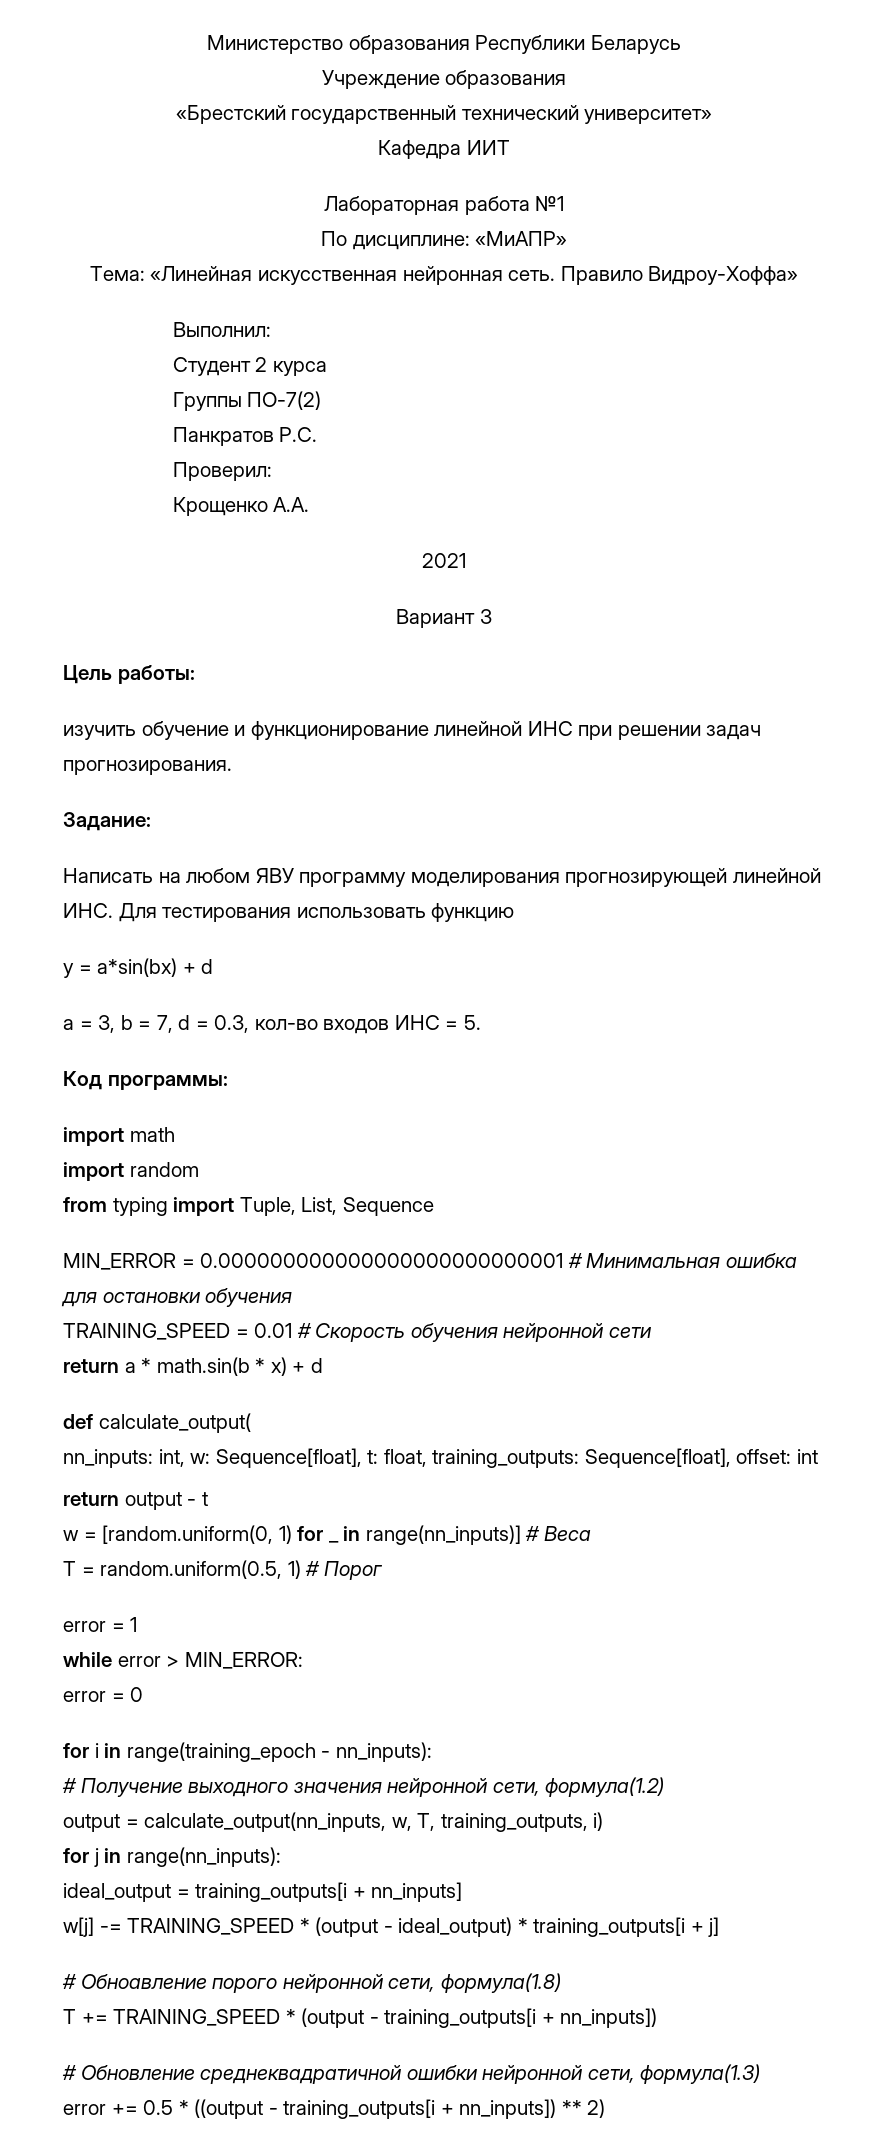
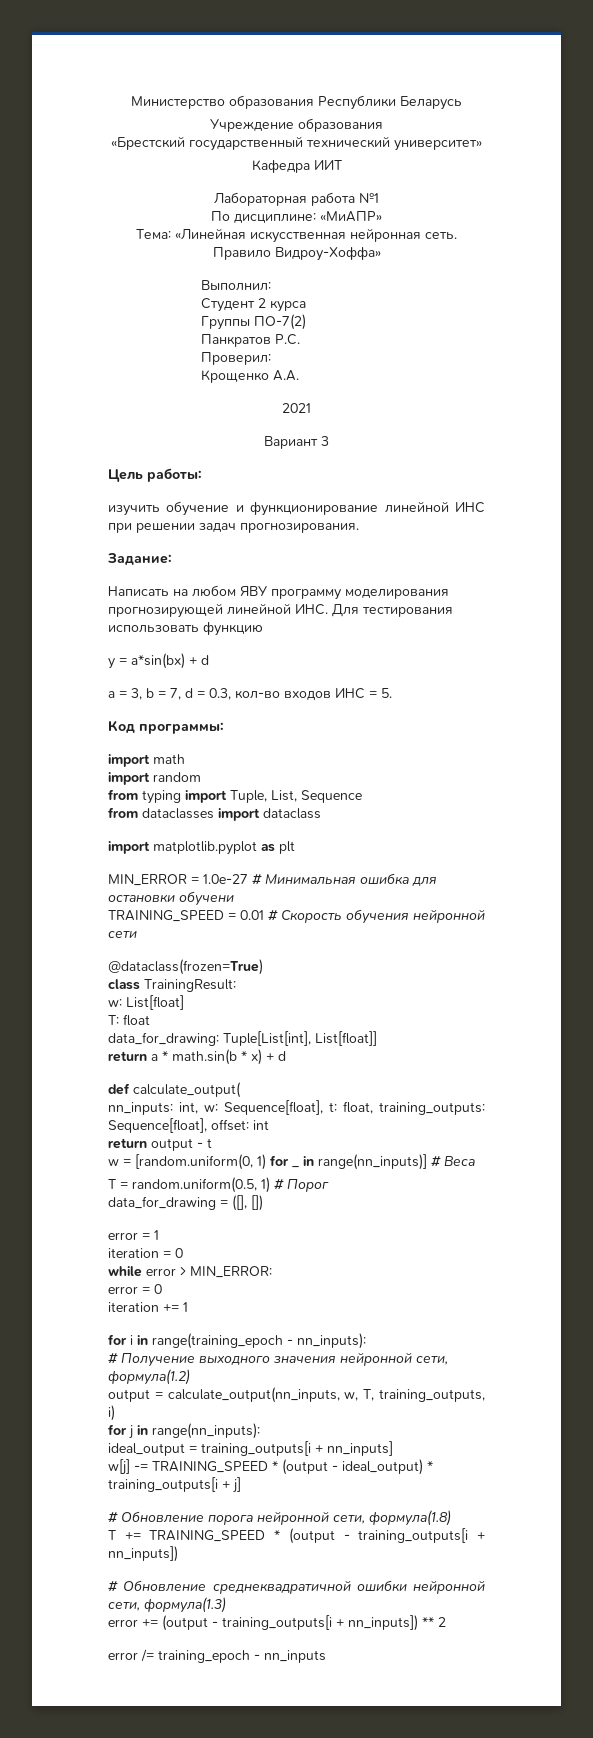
+ from dataclasses import dataclass
+ import matplotlib.pyplot as plt
- MIN_ERROR = 0.000000000000000000000000001 # Минимальная ошибка для остановки обучения
+ MIN_ERROR = 1.0e-27 # Минимальная ошибка для остановки обучени
+ @dataclass(frozen=True)
+ class TrainingResult:
+ w: List[float]
+ T: float
+ data_for_drawing: Tuple[List[int], List[float]]
+ data_for_drawing = ([], [])
+ iteration = 0
+ iteration += 1
- # Обноавление порого нейронной сети, формула(1.8)
+ # Обновление порога нейронной сети, формула(1.8)
- error += 0.5 * ((output - training_outputs[i + nn_inputs]) ** 2)
+ error += (output - training_outputs[i + nn_inputs]) ** 2
+ error /= training_epoch - nn_inputs

